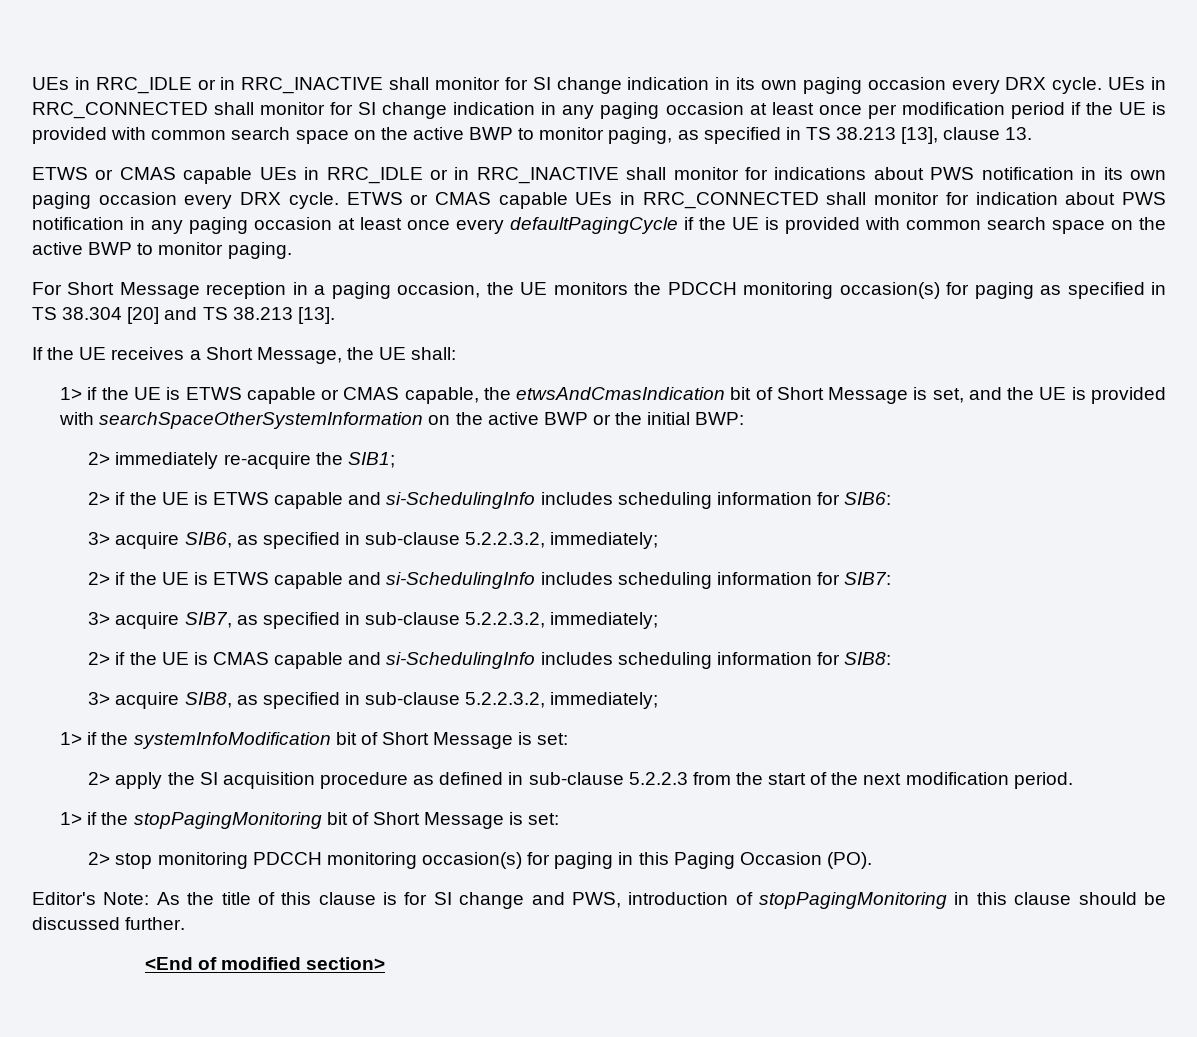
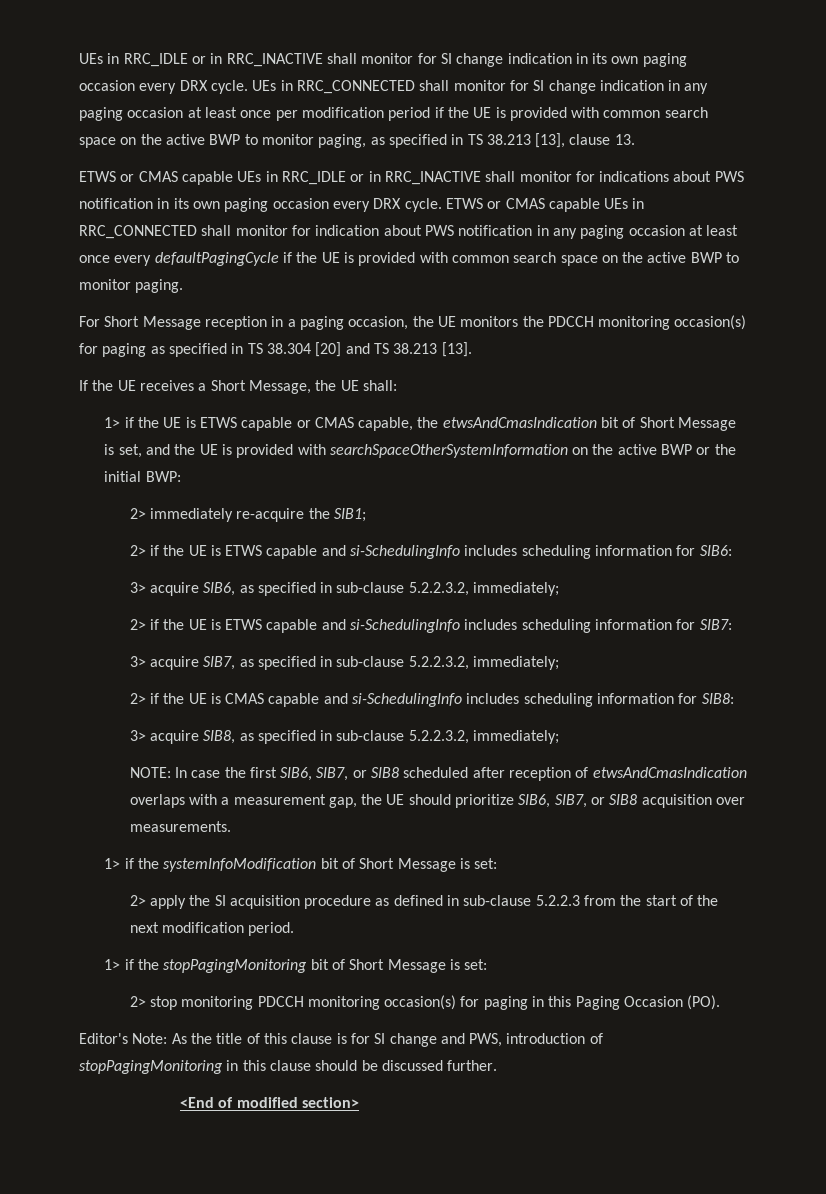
+ NOTE: In case the first SIB6, SIB7, or SIB8 scheduled after reception of etwsAndCmasIndication overlaps with a measurement gap, the UE should prioritize SIB6, SIB7, or SIB8 acquisition over measurements.

